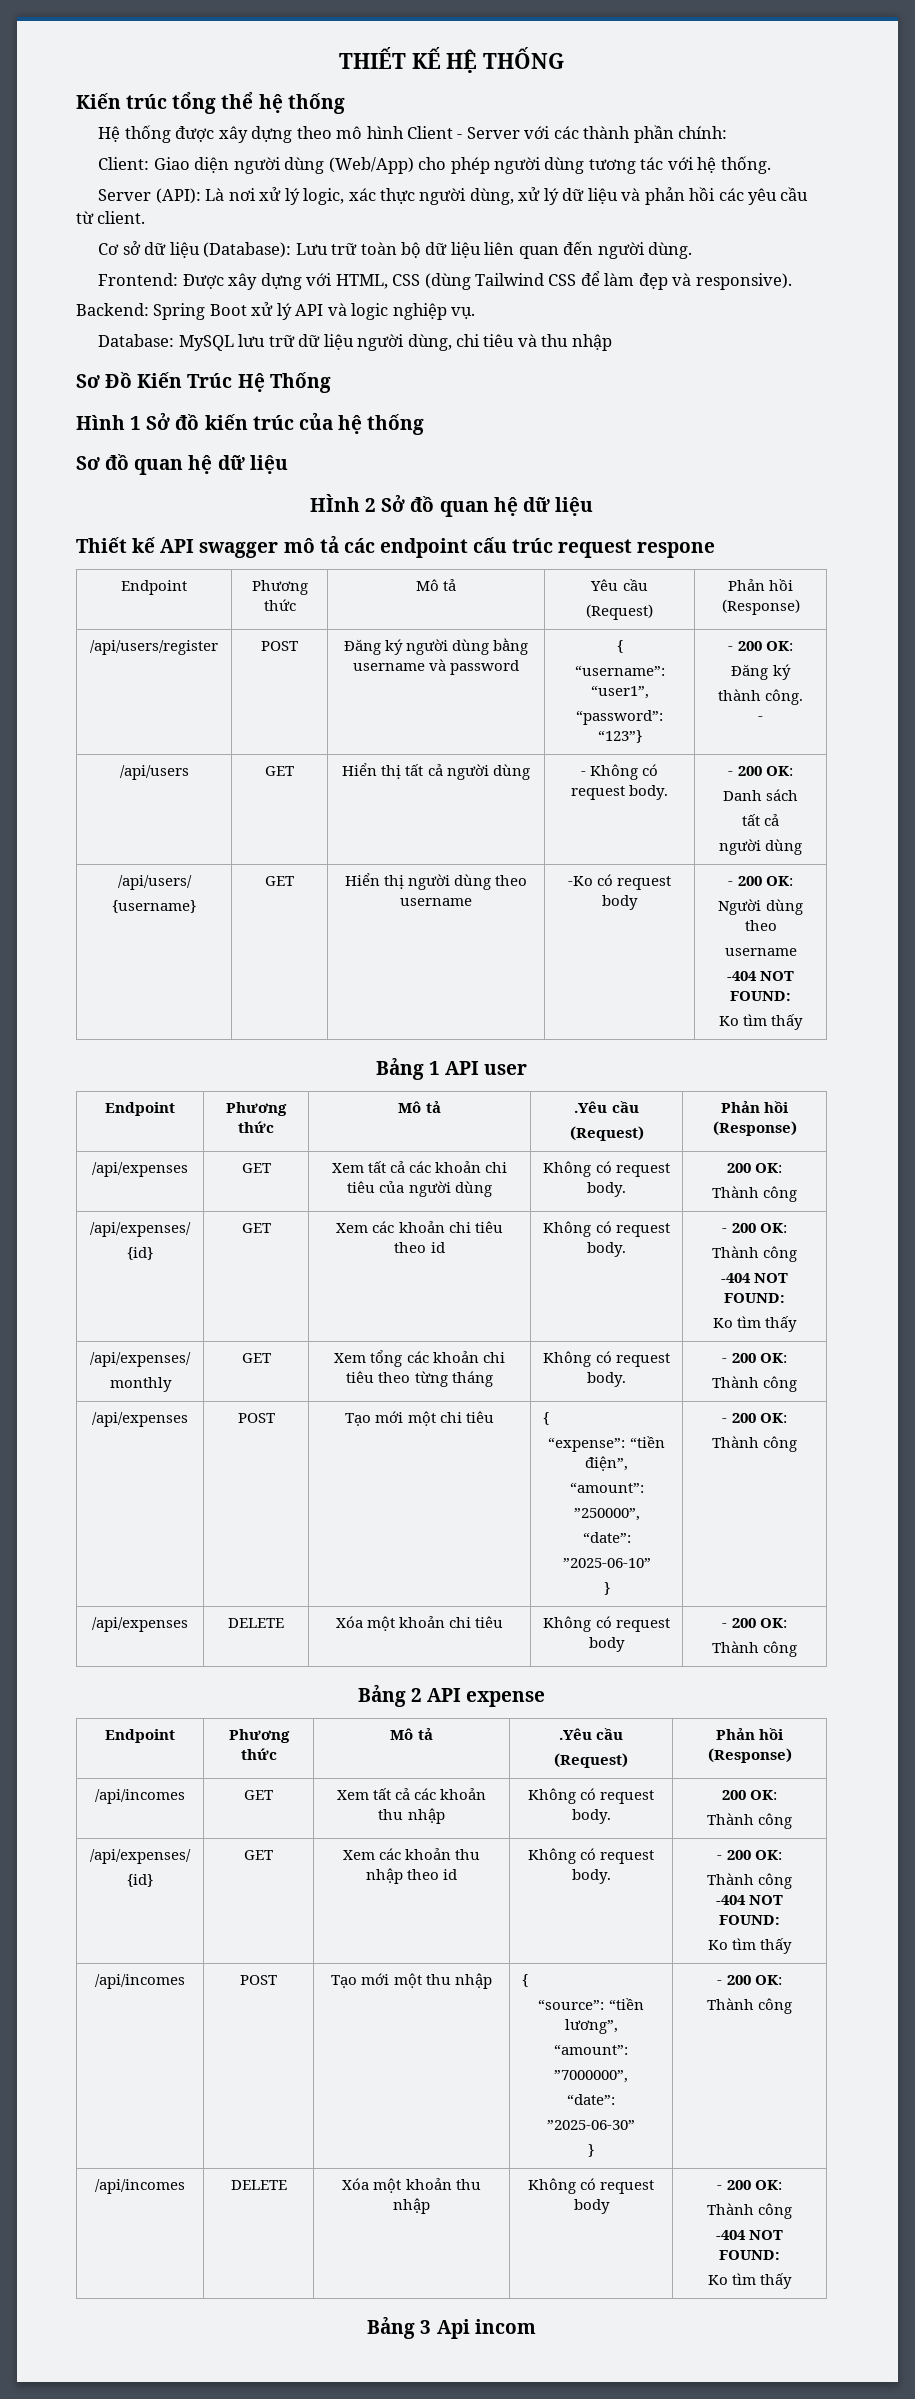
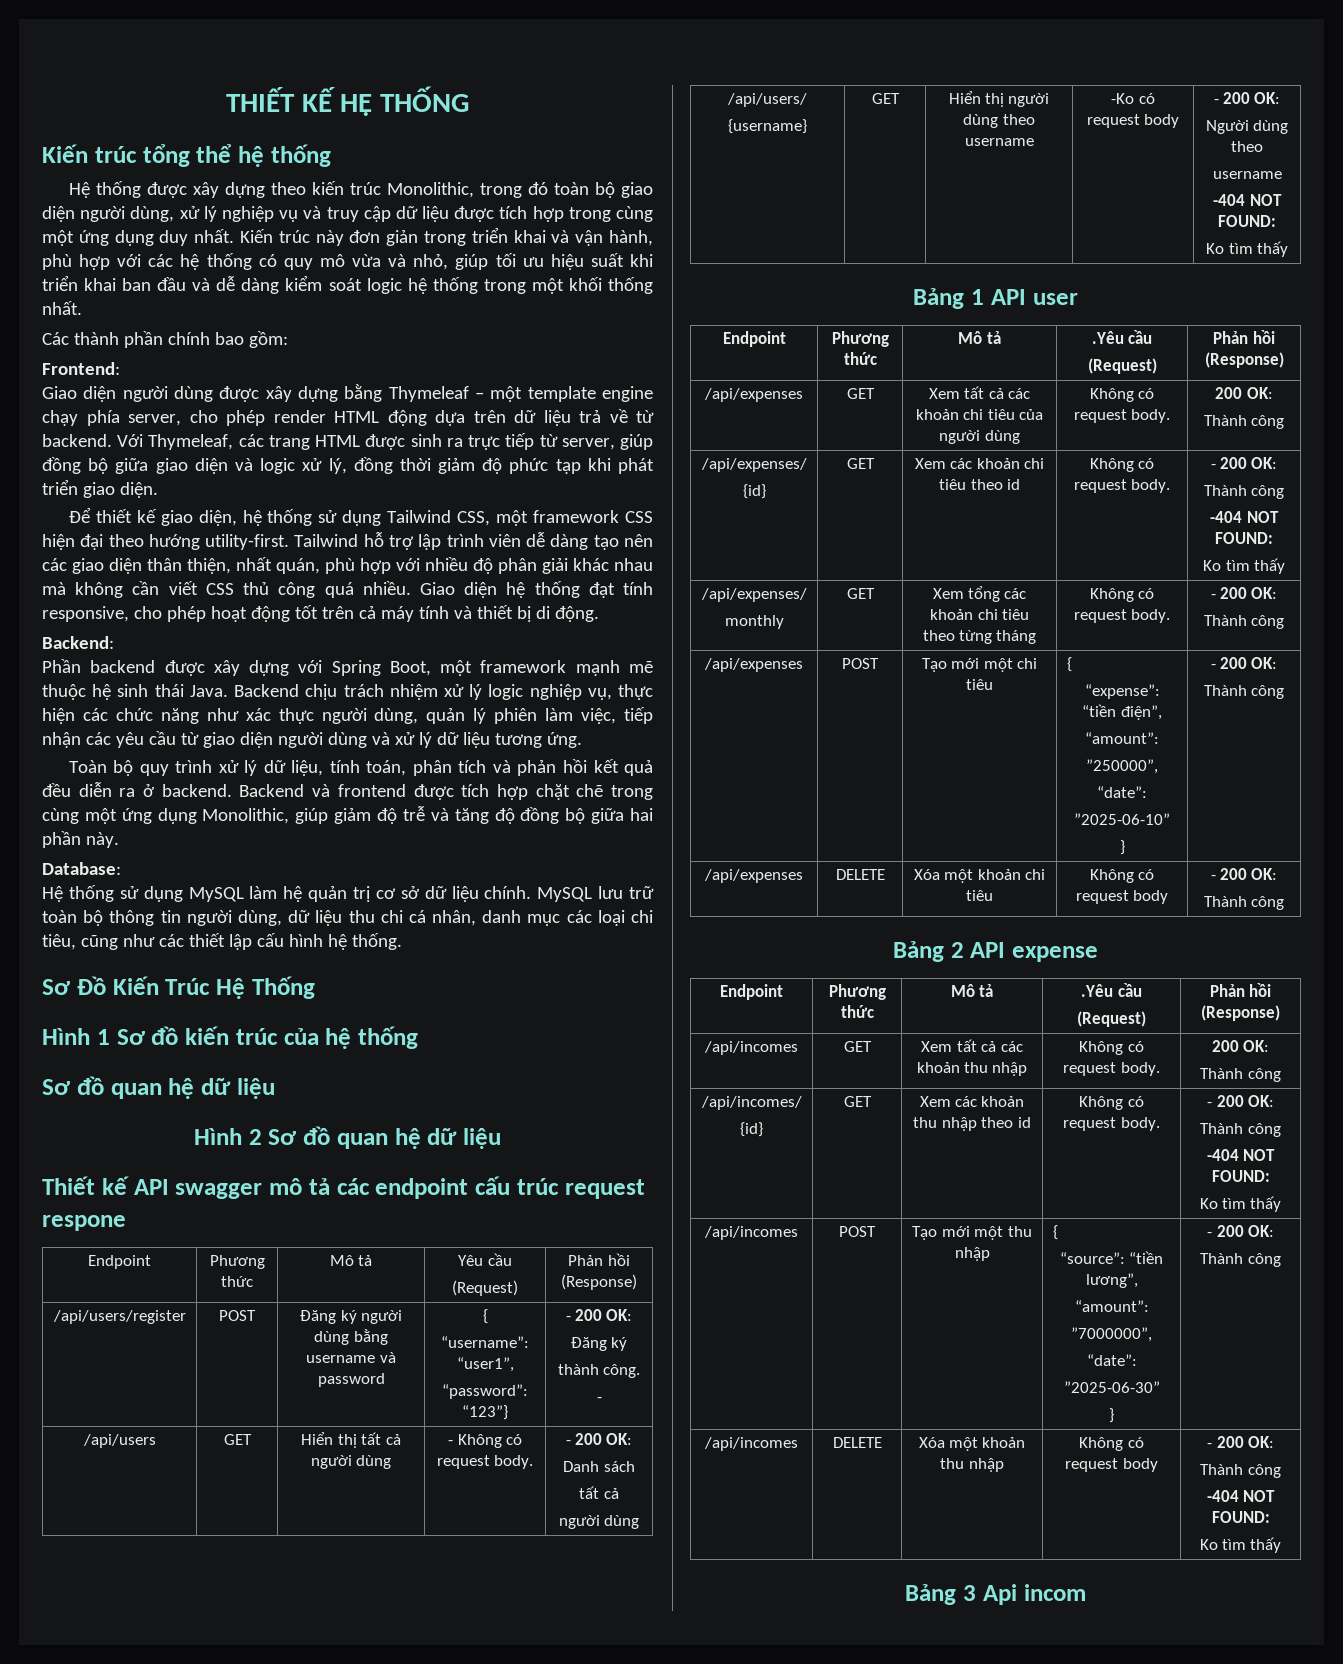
- Hệ thống được xây dựng theo mô hình Client - Server với các thành phần chính:
- Client: Giao diện người dùng (Web/App) cho phép người dùng tương tác với hệ thống.
- Server (API): Là nơi xử lý logic, xác thực người dùng, xử lý dữ liệu và phản hồi các yêu cầu từ client.
- Cơ sở dữ liệu (Database): Lưu trữ toàn bộ dữ liệu liên quan đến người dùng.
- Frontend: Được xây dựng với HTML, CSS (dùng Tailwind CSS để làm đẹp và responsive).
- Backend: Spring Boot xử lý API và logic nghiệp vụ.
- Database: MySQL lưu trữ dữ liệu người dùng, chi tiêu và thu nhập
+ Hệ thống được xây dựng theo kiến trúc Monolithic, trong đó toàn bộ giao diện người dùng, xử lý nghiệp vụ và truy cập dữ liệu được tích hợp trong cùng một ứng dụng duy nhất. Kiến trúc này đơn giản trong triển khai và vận hành, phù hợp với các hệ thống có quy mô vừa và nhỏ, giúp tối ưu hiệu suất khi triển khai ban đầu và dễ dàng kiểm soát logic hệ thống trong một khối thống nhất.
+ Các thành phần chính bao gồm:
+ Frontend:
+ Giao diện người dùng được xây dựng bằng Thymeleaf – một template engine chạy phía server, cho phép render HTML động dựa trên dữ liệu trả về từ backend. Với Thymeleaf, các trang HTML được sinh ra trực tiếp từ server, giúp đồng bộ giữa giao diện và logic xử lý, đồng thời giảm độ phức tạp khi phát triển giao diện.
+ Để thiết kế giao diện, hệ thống sử dụng Tailwind CSS, một framework CSS hiện đại theo hướng utility-first. Tailwind hỗ trợ lập trình viên dễ dàng tạo nên các giao diện thân thiện, nhất quán, phù hợp với nhiều độ phân giải khác nhau mà không cần viết CSS thủ công quá nhiều. Giao diện hệ thống đạt tính responsive, cho phép hoạt động tốt trên cả máy tính và thiết bị di động.
+ Backend:
+ Phần backend được xây dựng với Spring Boot, một framework mạnh mẽ thuộc hệ sinh thái Java. Backend chịu trách nhiệm xử lý logic nghiệp vụ, thực hiện các chức năng như xác thực người dùng, quản lý phiên làm việc, tiếp nhận các yêu cầu từ giao diện người dùng và xử lý dữ liệu tương ứng.
+ Toàn bộ quy trình xử lý dữ liệu, tính toán, phân tích và phản hồi kết quả đều diễn ra ở backend. Backend và frontend được tích hợp chặt chẽ trong cùng một ứng dụng Monolithic, giúp giảm độ trễ và tăng độ đồng bộ giữa hai phần này.
+ Database:
+ Hệ thống sử dụng MySQL làm hệ quản trị cơ sở dữ liệu chính. MySQL lưu trữ toàn bộ thông tin người dùng, dữ liệu thu chi cá nhân, danh mục các loại chi tiêu, cũng như các thiết lập cấu hình hệ thống.
- Hình 1 Sở đồ kiến trúc của hệ thống
+ Hình 1 Sơ đồ kiến trúc của hệ thống
- HÌnh 2 Sở đồ quan hệ dữ liệu
+ Hình 2 Sơ đồ quan hệ dữ liệu
  /api/incomes | GET | Xem tất cả các khoản thu nhập | Không có request body. | 200 OK:
  Thành công
- /api/expenses/
+ /api/incomes/

